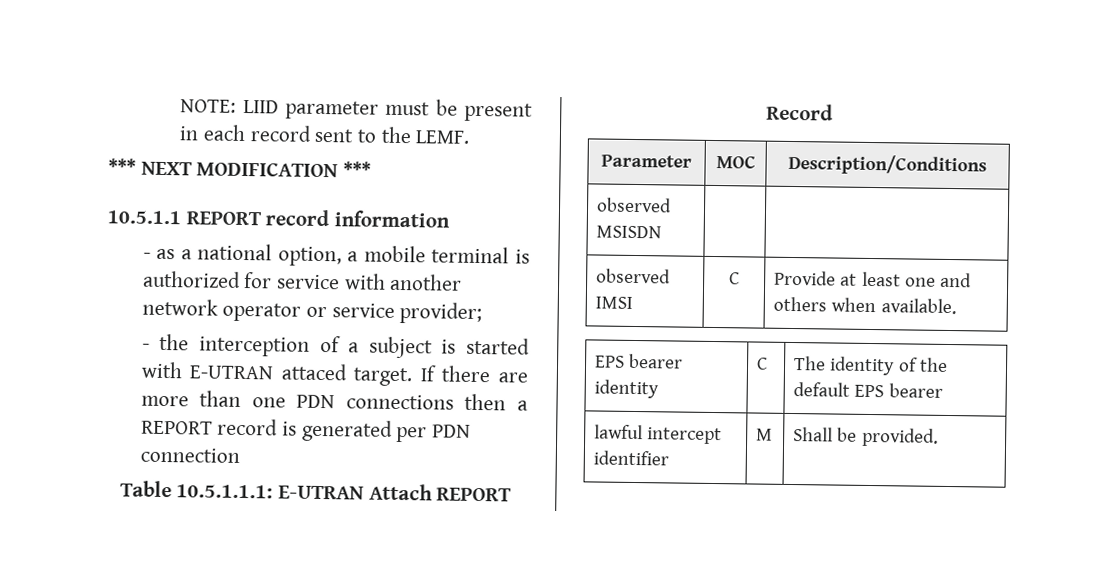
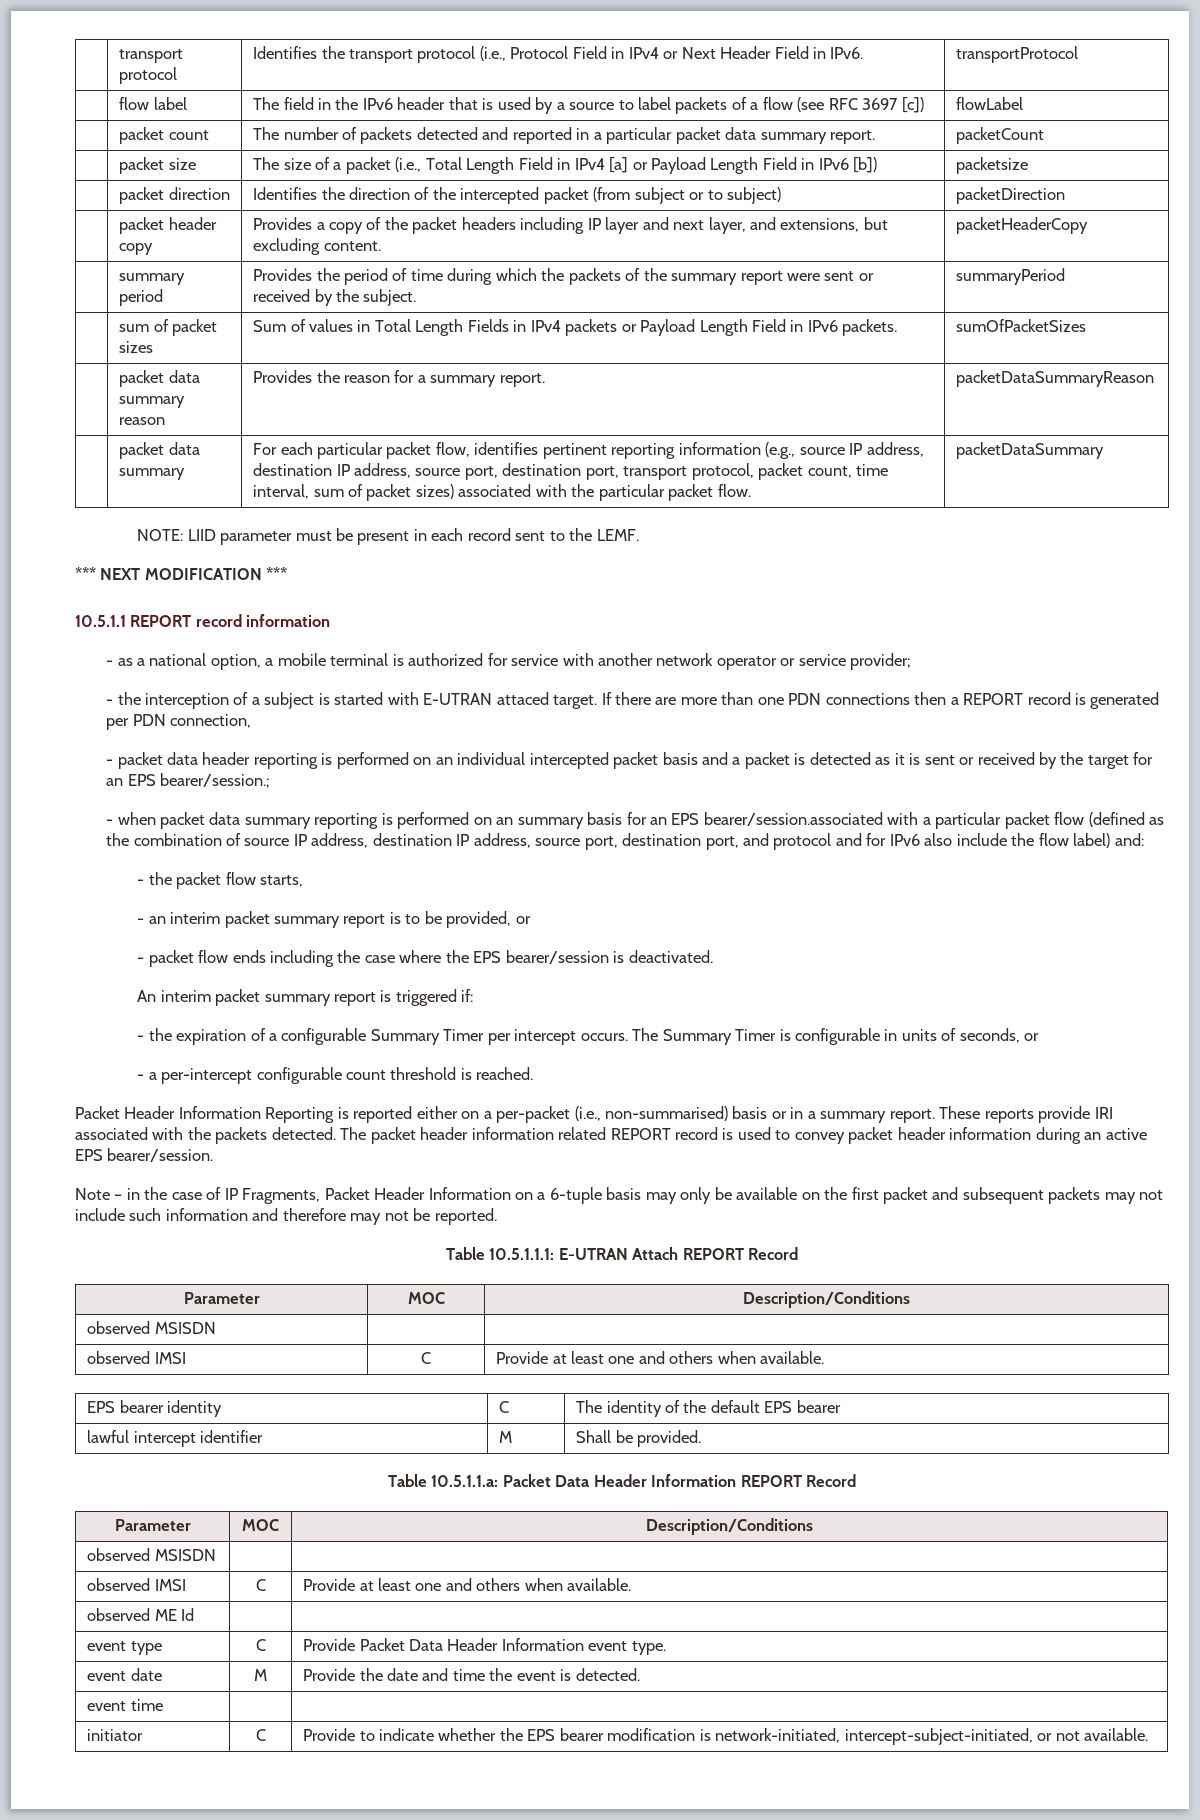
+ | transport protocol | Identifies the transport protocol (i.e., Protocol Field in IPv4 or Next Header Field in IPv6. | transportProtocol
+ | flow label | The field in the IPv6 header that is used by a source to label packets of a flow (see RFC 3697 [c]) | flowLabel
+ | packet count | The number of packets detected and reported in a particular packet data summary report. | packetCount
+ | packet size | The size of a packet (i.e., Total Length Field in IPv4 [a] or Payload Length Field in IPv6 [b]) | packetsize
+ | packet direction | Identifies the direction of the intercepted packet (from subject or to subject) | packetDirection
+ | packet header copy | Provides a copy of the packet headers including IP layer and next layer, and extensions, but excluding content. | packetHeaderCopy
+ | summary period | Provides the period of time during which the packets of the summary report were sent or received by the subject. | summaryPeriod
+ | sum of packet sizes | Sum of values in Total Length Fields in IPv4 packets or Payload Length Field in IPv6 packets. | sumOfPacketSizes
+ | packet data summary reason | Provides the reason for a summary report. | packetDataSummaryReason
+ | packet data summary | For each particular packet flow, identifies pertinent reporting information (e.g., source IP address, destination IP address, source port, destination port, transport protocol, packet count, time interval, sum of packet sizes) associated with the particular packet flow. | packetDataSummary
- If there are more than one PDN connections then a REPORT record is generated per PDN connection
+ If there are more than one PDN connections then a REPORT record is generated per PDN connection,
+ - packet data header reporting is performed on an individual intercepted packet basis and a packet is detected as it is sent or received by the target for an EPS bearer/session.;
+ - when packet data summary reporting is performed on an summary basis for an EPS bearer/session.associated with a particular packet flow (defined as the combination of source IP address, destination IP address, source port, destination port, and protocol and for IPv6 also include the flow label) and:
+ - the packet flow starts,
+ - an interim packet summary report is to be provided, or
+ - packet flow ends including the case where the EPS bearer/session is deactivated.
+ An interim packet summary report is triggered if:
+ - the expiration of a configurable Summary Timer per intercept occurs. The Summary Timer is configurable in units of seconds, or
+ - a per-intercept configurable count threshold is reached.
+ Packet Header Information Reporting is reported either on a per-packet (i.e., non-summarised) basis or in a summary report. These reports provide IRI associated with the packets detected. The packet header information related REPORT record is used to convey packet header information during an active EPS bearer/session.
+ Note – in the case of IP Fragments, Packet Header Information on a 6-tuple basis may only be available on the first packet and subsequent packets may not include such information and therefore may not be reported.
+ Table 10.5.1.1.a: Packet Data Header Information REPORT Record
+ Parameter | MOC | Description/Conditions
+ observed MSISDN | |
+ observed IMSI | C | Provide at least one and others when available.
+ observed ME Id | |
+ event type | C | Provide Packet Data Header Information event type.
+ event date | M | Provide the date and time the event is detected.
+ event time | |
+ initiator | C | Provide to indicate whether the EPS bearer modification is network-initiated, intercept-subject-initiated, or not available.

